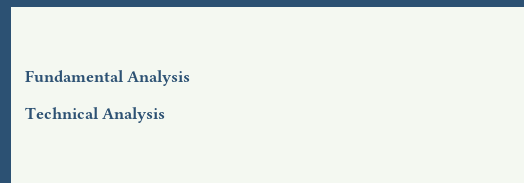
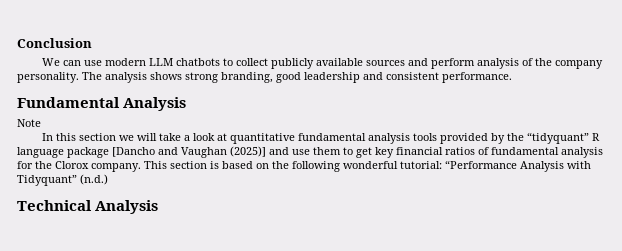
+ Conclusion
+ We can use modern LLM chatbots to collect publicly available sources and perform analysis of the company personality. The analysis shows strong branding, good leadership and consistent performance.
  Fundamental Analysis
+ Note
+ In this section we will take a look at quantitative fundamental analysis tools provided by the “tidyquant” R language package [Dancho and Vaughan (2025)] and use them to get key financial ratios of fundamental analysis for the Clorox company. This section is based on the following wonderful tutorial: “Performance Analysis with Tidyquant” (n.d.)

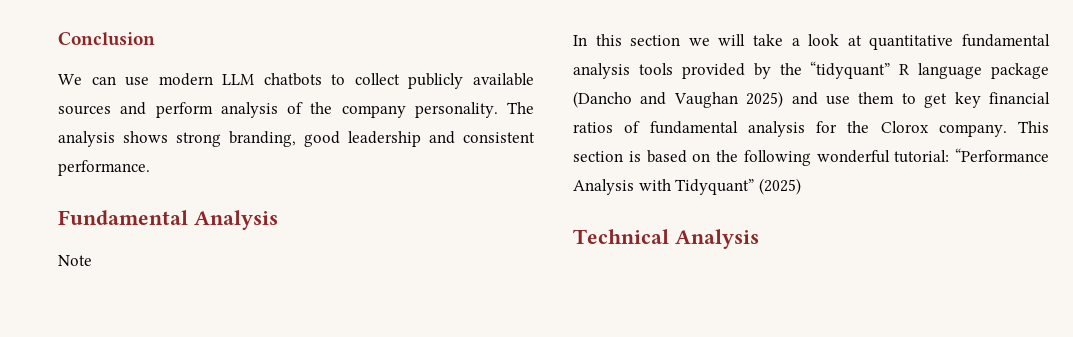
- In this section we will take a look at quantitative fundamental analysis tools provided by the “tidyquant” R language package [Dancho and Vaughan (2025)] and use them to get key financial ratios of fundamental analysis for the Clorox company.
+ In this section we will take a look at quantitative fundamental analysis tools provided by the “tidyquant” R language package (Dancho and Vaughan 2025) and use them to get key financial ratios of fundamental analysis for the Clorox company.
- This section is based on the following wonderful tutorial: “Performance Analysis with Tidyquant” (n.d.)
+ This section is based on the following wonderful tutorial: “Performance Analysis with Tidyquant” (2025)

